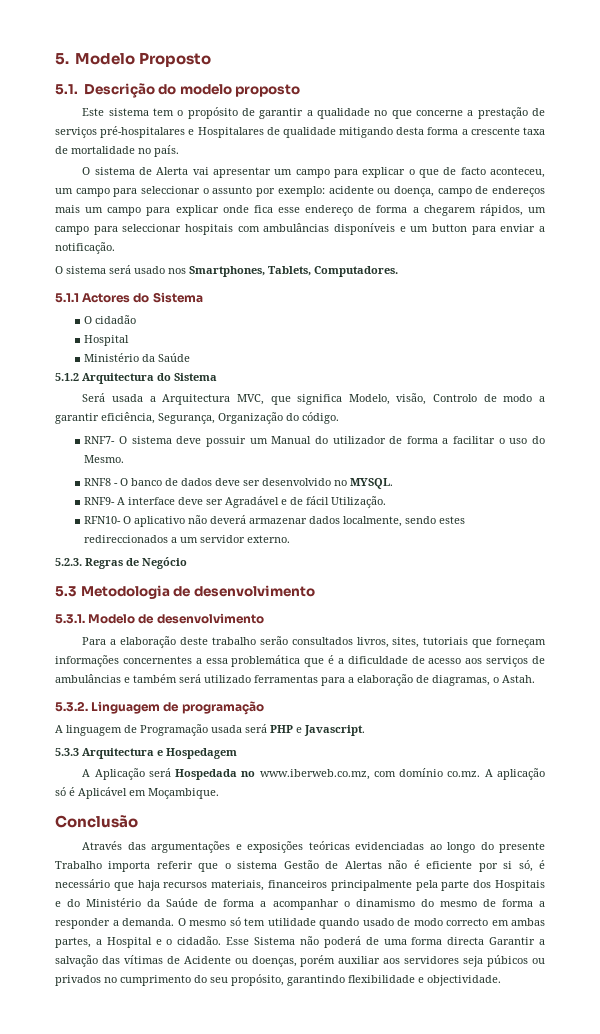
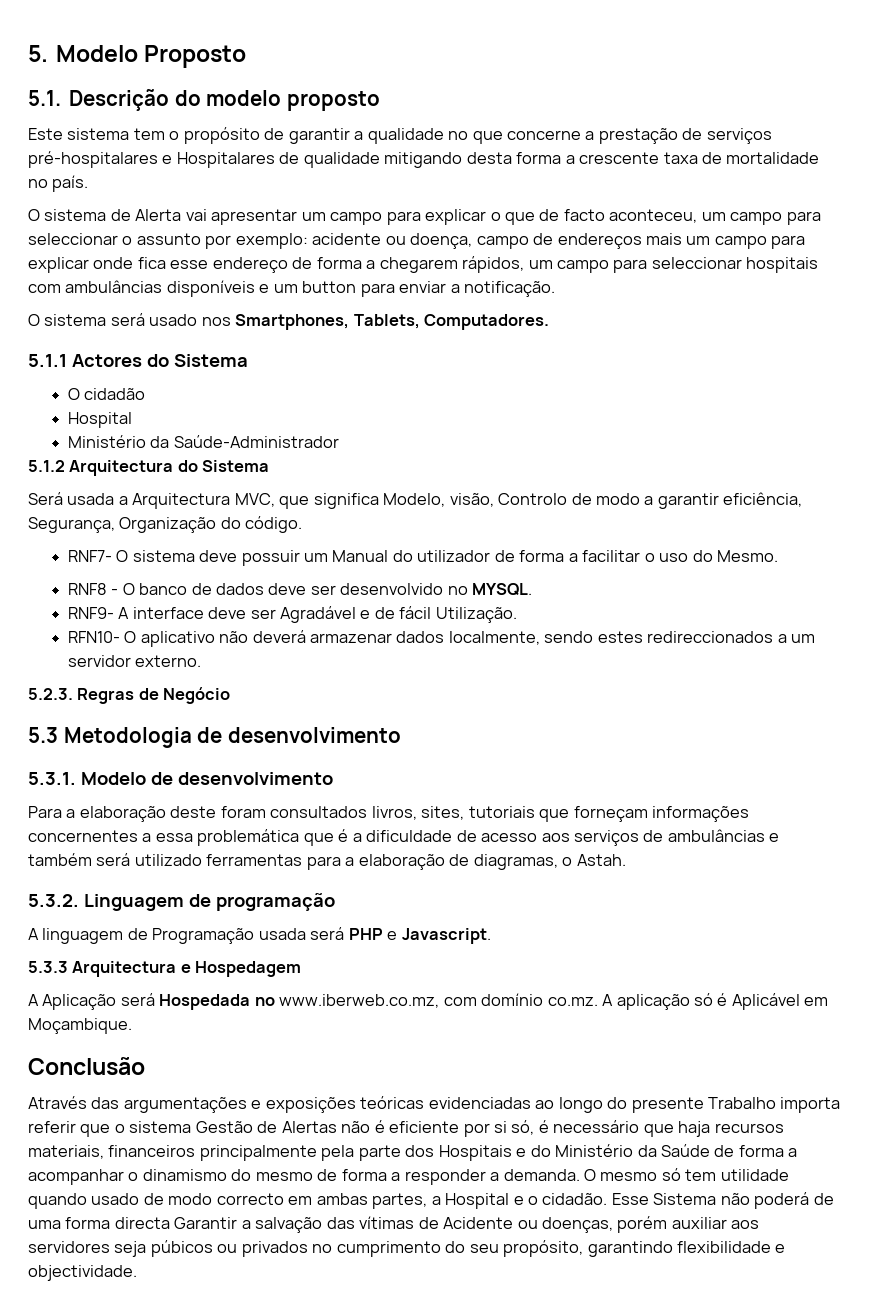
  O cidadão
  Hospital
- Ministério da Saúde
+ Ministério da Saúde-Administrador
- Para a elaboração deste trabalho serão consultados livros, sites, tutoriais que forneçam informações concernentes a essa problemática que é a dificuldade de acesso aos serviços de ambulâncias e também será utilizado ferramentas para a elaboração de diagramas, o Astah.
+ Para a elaboração deste foram consultados livros, sites, tutoriais que forneçam informações concernentes a essa problemática que é a dificuldade de acesso aos serviços de ambulâncias e também será utilizado ferramentas para a elaboração de diagramas, o Astah.

